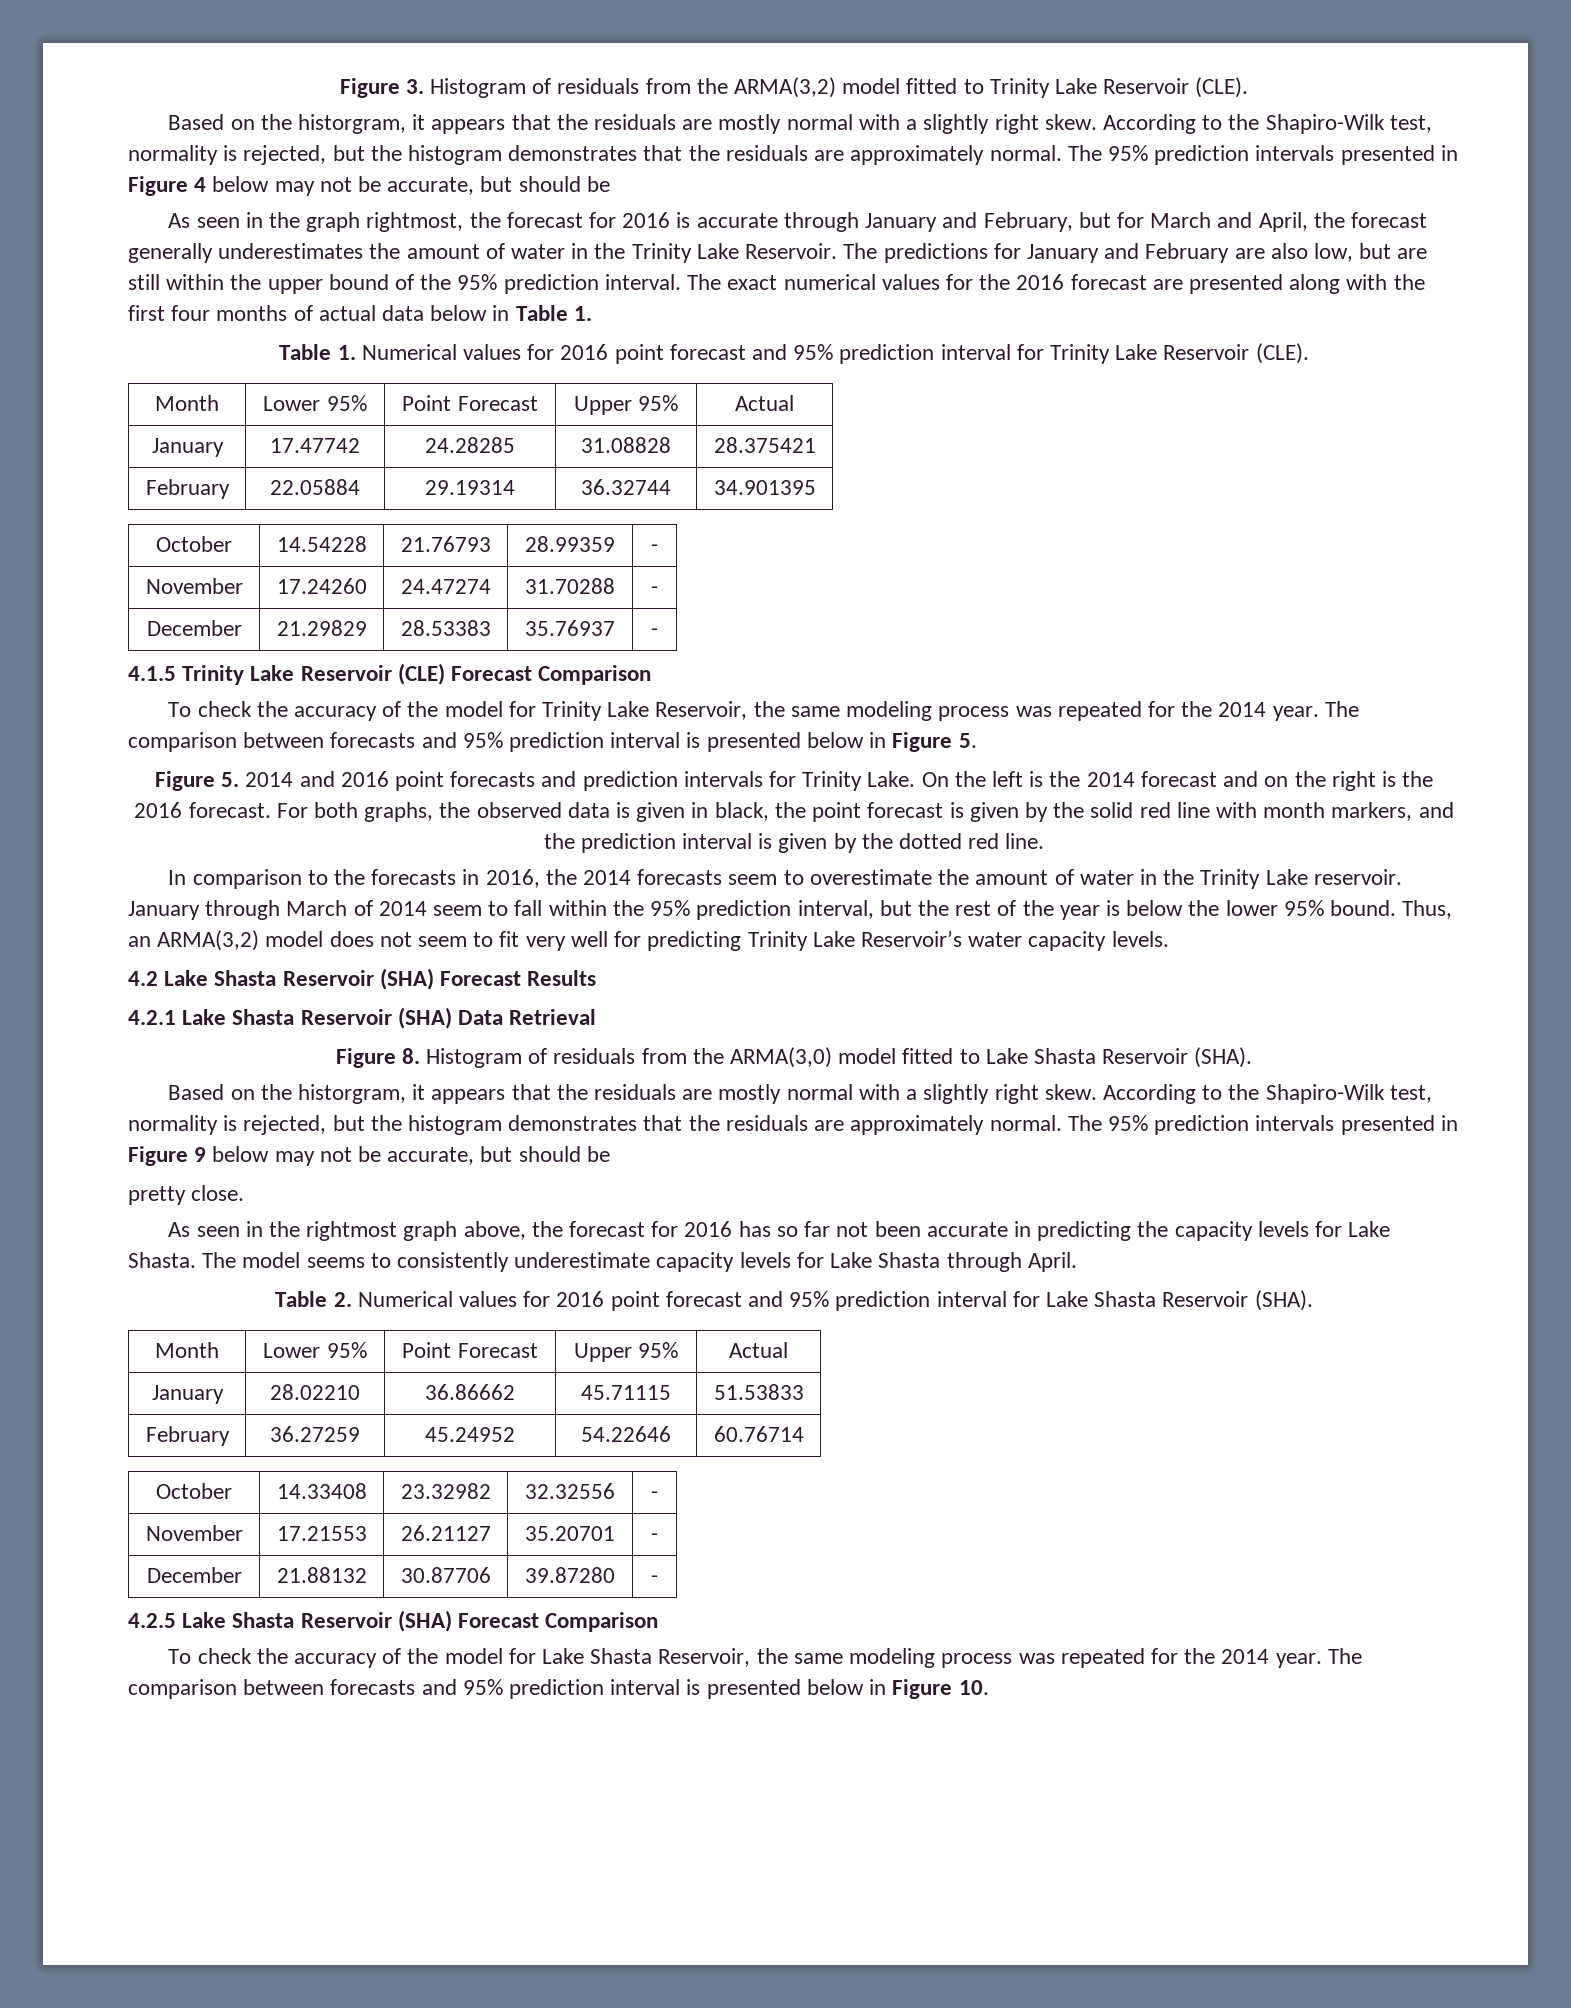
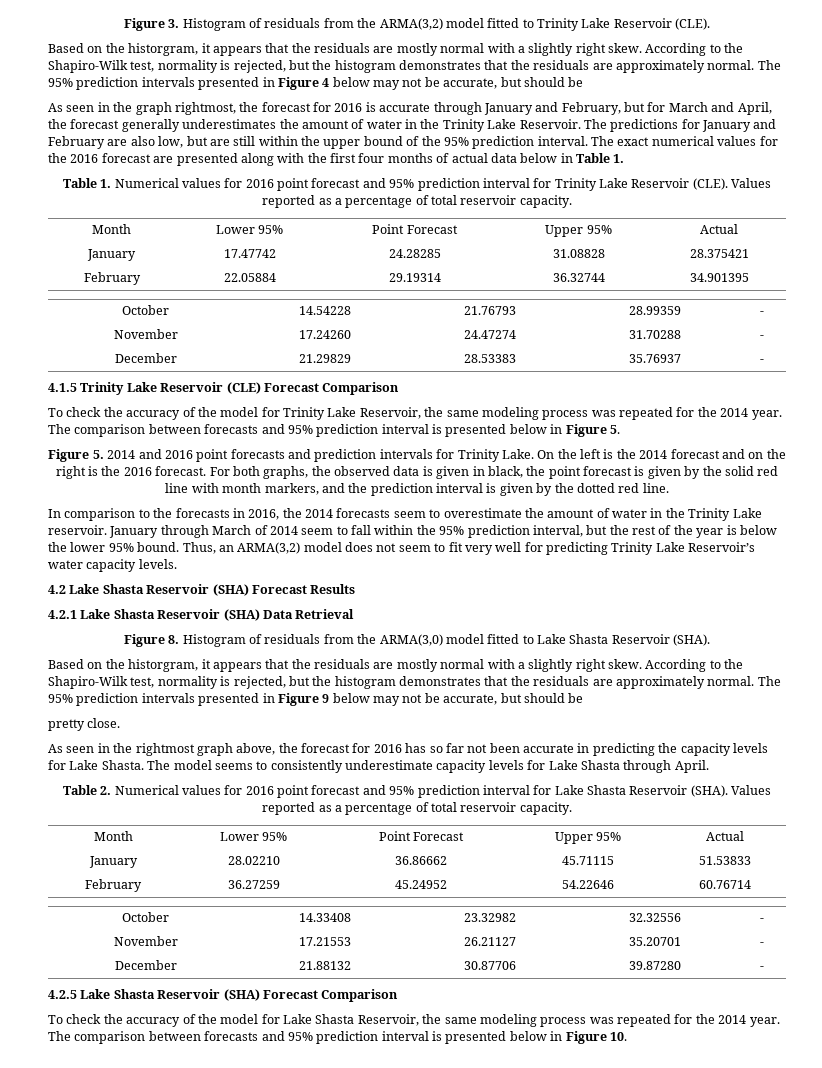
- Table 1. Numerical values for 2016 point forecast and 95% prediction interval for Trinity Lake Reservoir (CLE).
+ Table 1. Numerical values for 2016 point forecast and 95% prediction interval for Trinity Lake Reservoir (CLE). Values reported as a percentage of total reservoir capacity.
- Table 2. Numerical values for 2016 point forecast and 95% prediction interval for Lake Shasta Reservoir (SHA).
+ Table 2. Numerical values for 2016 point forecast and 95% prediction interval for Lake Shasta Reservoir (SHA). Values reported as a percentage of total reservoir capacity.

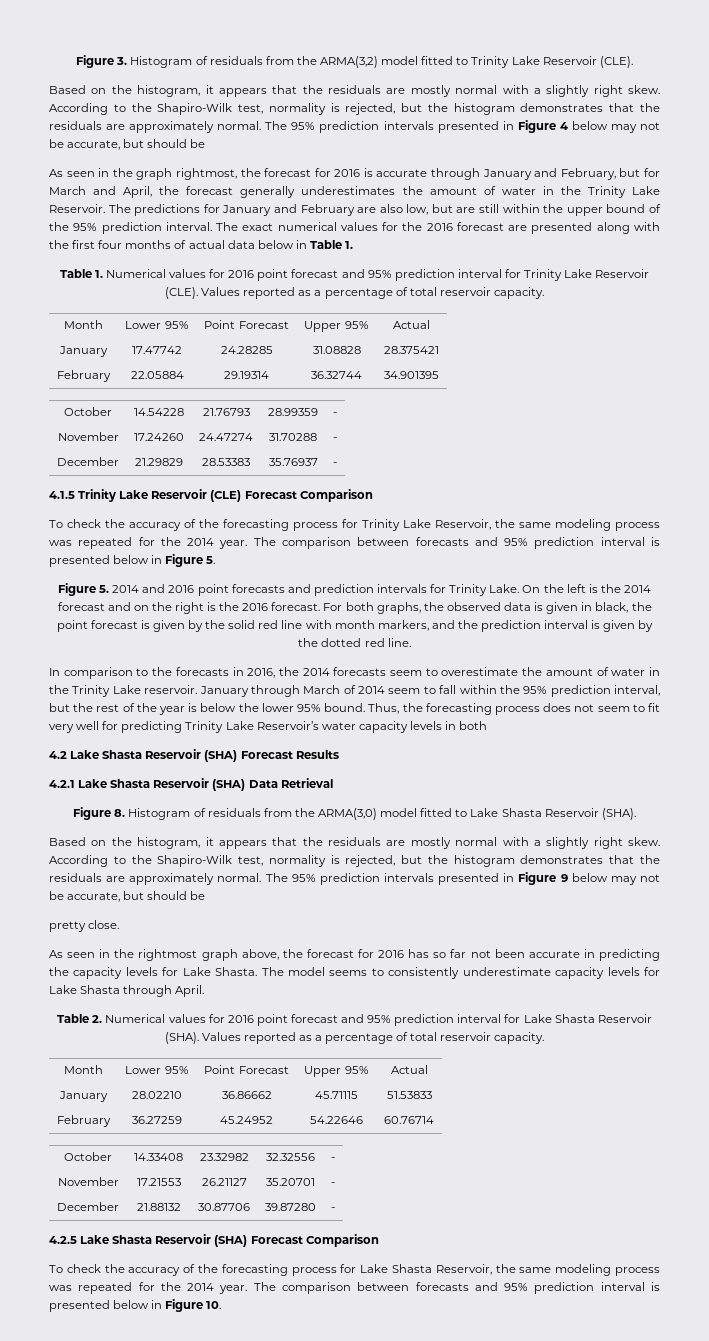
  Figure 3. Histogram of residuals from the ARMA(3,2) model fitted to Trinity Lake Reservoir (CLE).
- Based on the historgram, it appears that the residuals are mostly normal with a slightly right skew.
+ Based on the histogram, it appears that the residuals are mostly normal with a slightly right skew.
- To check the accuracy of the model for Trinity Lake Reservoir, the same modeling process was repeated for the 2014 year.
+ To check the accuracy of the forecasting process for Trinity Lake Reservoir, the same modeling process was repeated for the 2014 year.
- Thus, an ARMA(3,2) model does not seem to fit very well for predicting Trinity Lake Reservoir’s water capacity levels.
+ Thus, the forecasting process does not seem to fit very well for predicting Trinity Lake Reservoir’s water capacity levels in both
  Figure 8. Histogram of residuals from the ARMA(3,0) model fitted to Lake Shasta Reservoir (SHA).
- Based on the historgram, it appears that the residuals are mostly normal with a slightly right skew.
+ Based on the histogram, it appears that the residuals are mostly normal with a slightly right skew.
- To check the accuracy of the model for Lake Shasta Reservoir, the same modeling process was repeated for the 2014 year.
+ To check the accuracy of the forecasting process for Lake Shasta Reservoir, the same modeling process was repeated for the 2014 year.

